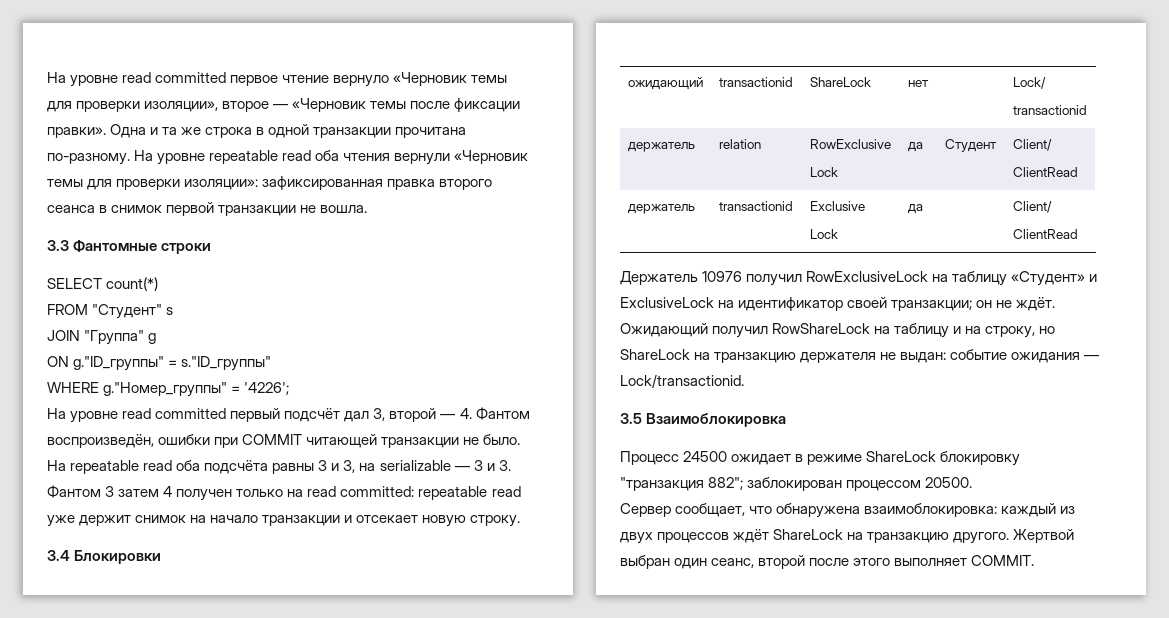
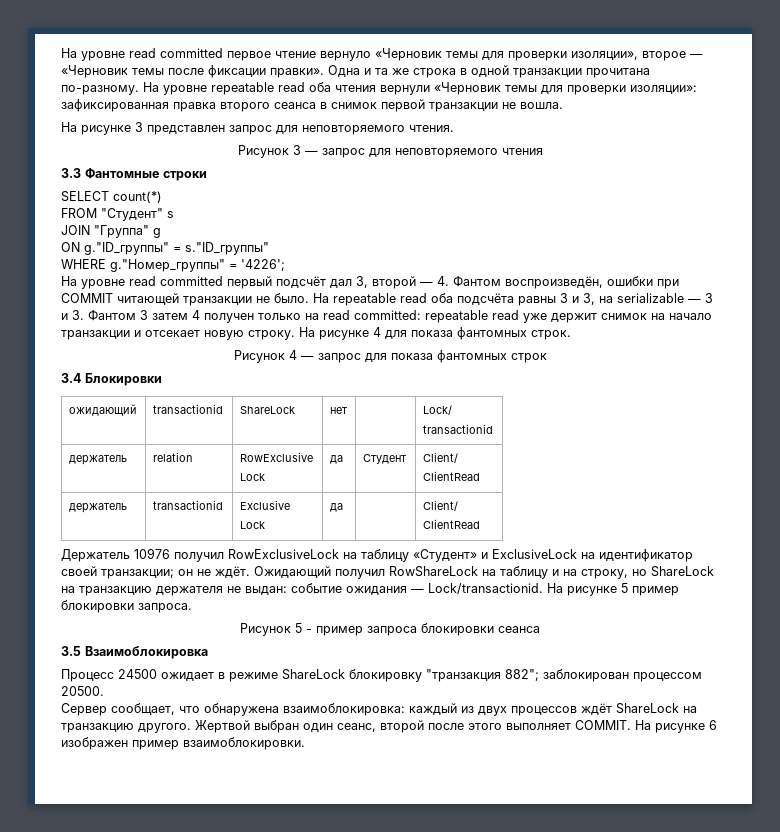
+ На рисунке 3 представлен запрос для неповторяемого чтения.
+ Рисунок 3 — запрос для неповторяемого чтения
+ На рисунке 4 для показа фантомных строк.
+ Рисунок 4 — запрос для показа фантомных строк
+ На рисунке 5 пример блокировки запроса.
+ Рисунок 5 - пример запроса блокировки сеанса
+ На рисунке 6 изображен пример взаимоблокировки.

